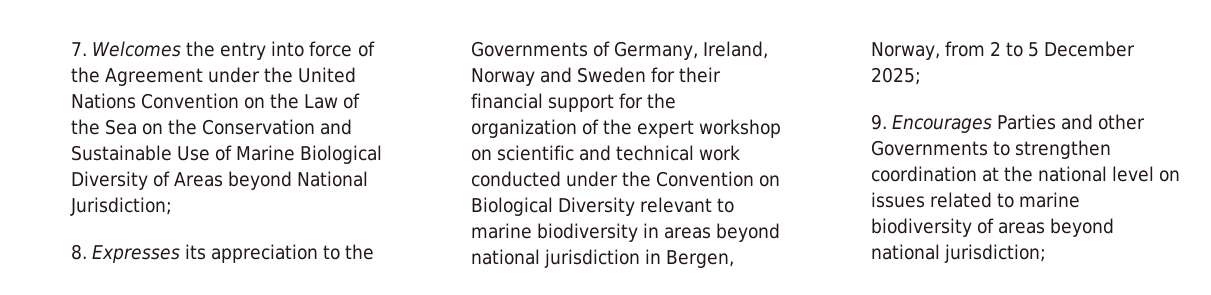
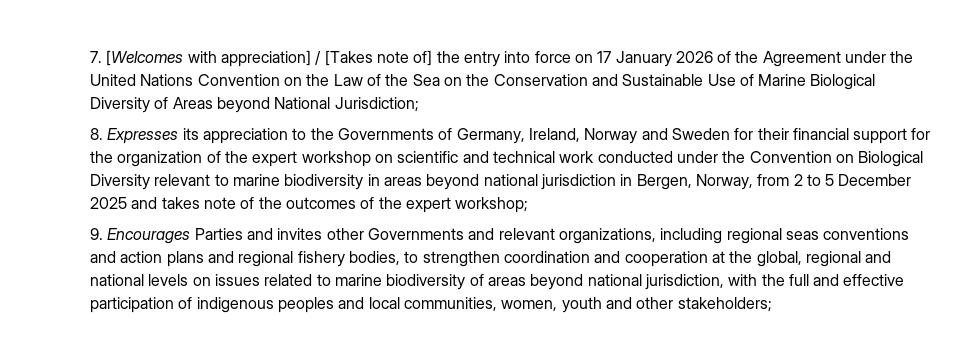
- 7. Welcomes the entry into force of the Agreement under the United Nations Convention on the Law of the Sea on the Conservation and Sustainable Use of Marine Biological Diversity of Areas beyond National Jurisdiction;
+ 7. [Welcomes with appreciation] / [Takes note of] the entry into force on 17 January 2026 of the Agreement under the United Nations Convention on the Law of the Sea on the Conservation and Sustainable Use of Marine Biological Diversity of Areas beyond National Jurisdiction;
- 8. Expresses its appreciation to the Governments of Germany, Ireland, Norway and Sweden for their financial support for the organization of the expert workshop on scientific and technical work conducted under the Convention on Biological Diversity relevant to marine biodiversity in areas beyond national jurisdiction in Bergen, Norway, from 2 to 5 December 2025;
+ 8. Expresses its appreciation to the Governments of Germany, Ireland, Norway and Sweden for their financial support for the organization of the expert workshop on scientific and technical work conducted under the Convention on Biological Diversity relevant to marine biodiversity in areas beyond national jurisdiction in Bergen, Norway, from 2 to 5 December 2025 and takes note of the outcomes of the expert workshop;
- 9. Encourages Parties and other Governments to strengthen coordination at the national level on issues related to marine biodiversity of areas beyond national jurisdiction;
+ 9. Encourages Parties and invites other Governments and relevant organizations, including regional seas conventions and action plans and regional fishery bodies, to strengthen coordination and cooperation at the global, regional and national levels on issues related to marine biodiversity of areas beyond national jurisdiction, with the full and effective participation of indigenous peoples and local communities, women, youth and other stakeholders;

